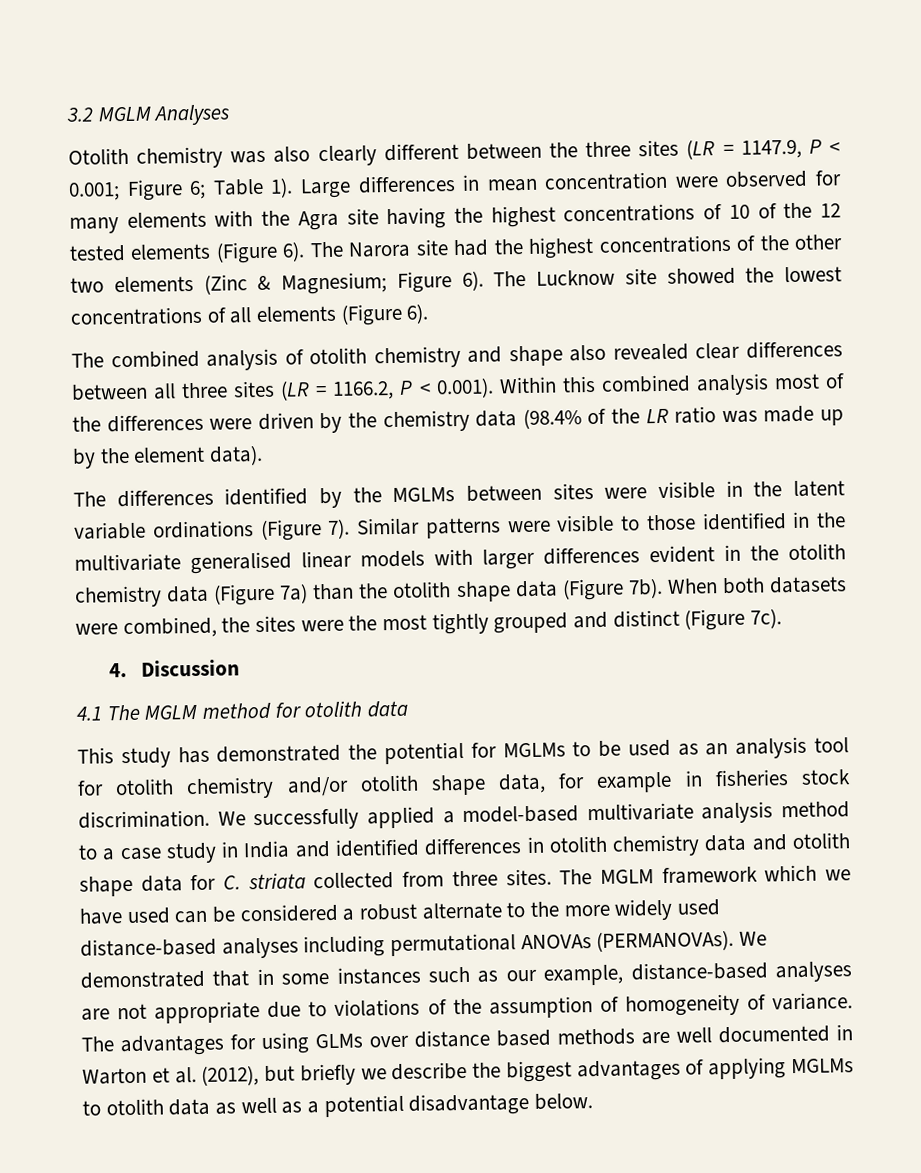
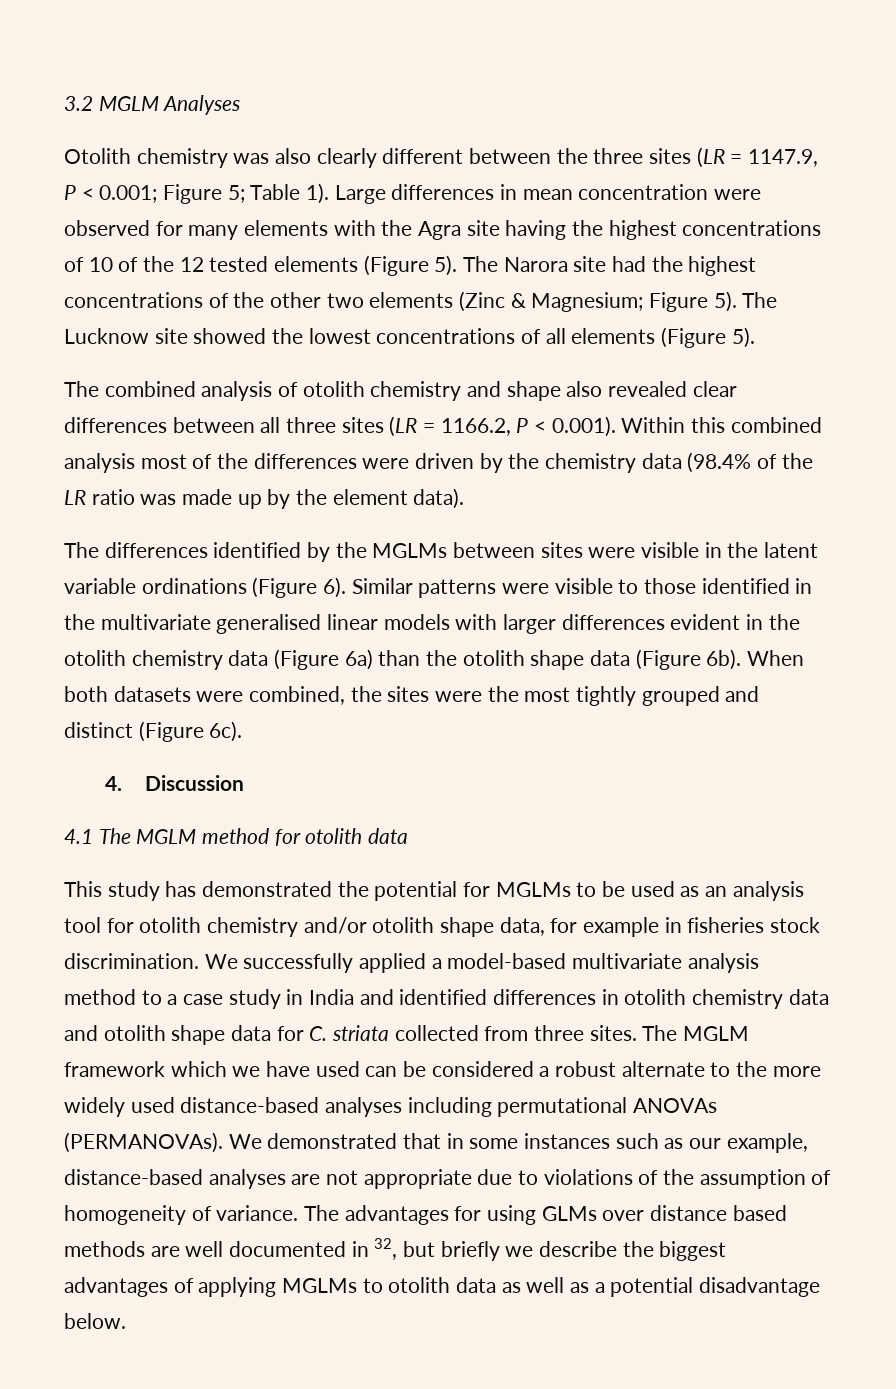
- Otolith chemistry was also clearly different between the three sites (LR = 1147.9, P < 0.001; Figure 6; Table 1).
+ Otolith chemistry was also clearly different between the three sites (LR = 1147.9, P < 0.001; Figure 5; Table 1).
- Large differences in mean concentration were observed for many elements with the Agra site having the highest concentrations of 10 of the 12 tested elements (Figure 6).
+ Large differences in mean concentration were observed for many elements with the Agra site having the highest concentrations of 10 of the 12 tested elements (Figure 5).
- The Narora site had the highest concentrations of the other two elements (Zinc & Magnesium; Figure 6).
+ The Narora site had the highest concentrations of the other two elements (Zinc & Magnesium; Figure 5).
- The Lucknow site showed the lowest concentrations of all elements (Figure 6).
+ The Lucknow site showed the lowest concentrations of all elements (Figure 5).
- The differences identified by the MGLMs between sites were visible in the latent variable ordinations (Figure 7).
+ The differences identified by the MGLMs between sites were visible in the latent variable ordinations (Figure 6).
- Similar patterns were visible to those identified in the multivariate generalised linear models with larger differences evident in the otolith chemistry data (Figure 7a) than the otolith shape data (Figure 7b).
+ Similar patterns were visible to those identified in the multivariate generalised linear models with larger differences evident in the otolith chemistry data (Figure 6a) than the otolith shape data (Figure 6b).
- When both datasets were combined, the sites were the most tightly grouped and distinct (Figure 7c).
+ When both datasets were combined, the sites were the most tightly grouped and distinct (Figure 6c).
- The advantages for using GLMs over distance based methods are well documented in Warton et al. (2012), but briefly we describe the biggest advantages of applying MGLMs to otolith data as well as a potential disadvantage below.
+ The advantages for using GLMs over distance based methods are well documented in 32, but briefly we describe the biggest advantages of applying MGLMs to otolith data as well as a potential disadvantage below.

